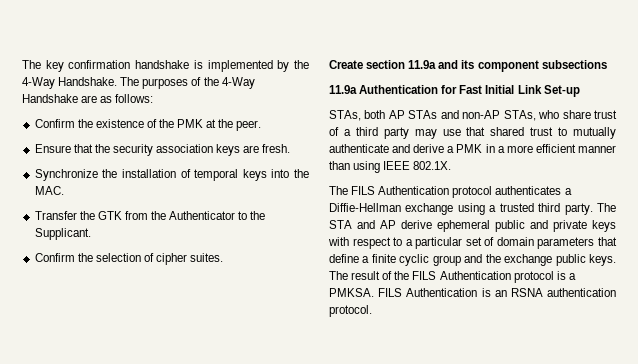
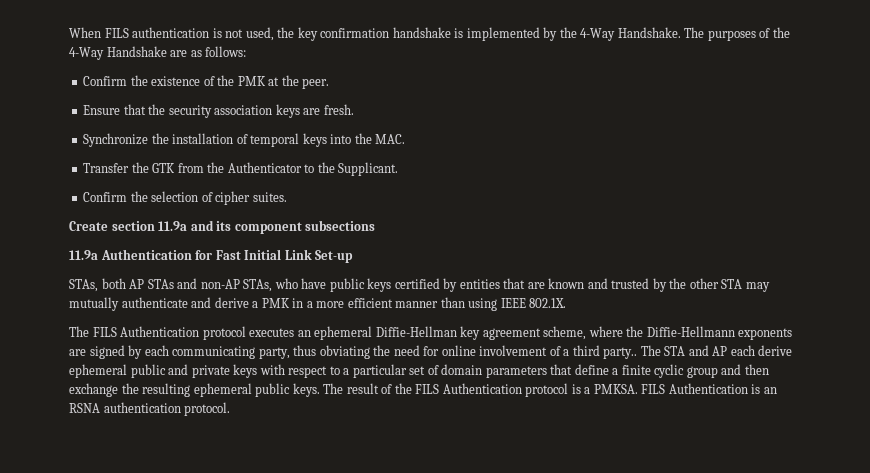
- The key confirmation handshake is implemented by the 4-Way Handshake.
+ When FILS authentication is not used, the key confirmation handshake is implemented by the 4-Way Handshake.
- STAs, both AP STAs and non-AP STAs, who share trust of a third party may use that shared trust to mutually authenticate and derive a PMK in a more efficient manner than using IEEE 802.1X.
+ STAs, both AP STAs and non-AP STAs, who have public keys certified by entities that are known and trusted by the other STA may mutually authenticate and derive a PMK in a more efficient manner than using IEEE 802.1X.
- The FILS Authentication protocol authenticates a Diffie-Hellman exchange using a trusted third party.
+ The FILS Authentication protocol executes an ephemeral Diffie-Hellman key agreement scheme, where the Diffie-Hellmann exponents are signed by each communicating party, thus obviating the need for online involvement of a third party..
- The STA and AP derive ephemeral public and private keys with respect to a particular set of domain parameters that define a finite cyclic group and the exchange public keys.
+ The STA and AP each derive ephemeral public and private keys with respect to a particular set of domain parameters that define a finite cyclic group and then exchange the resulting ephemeral public keys.

